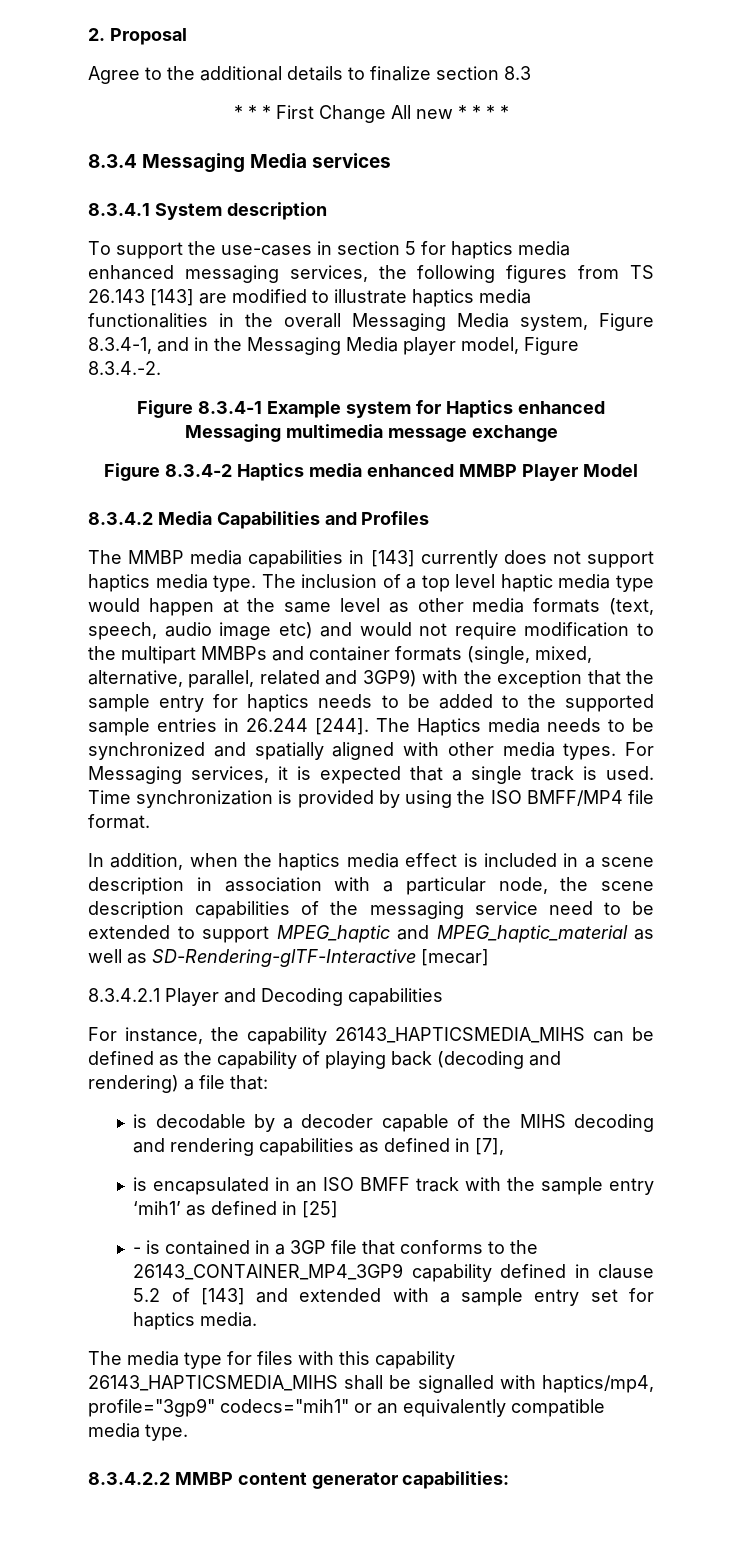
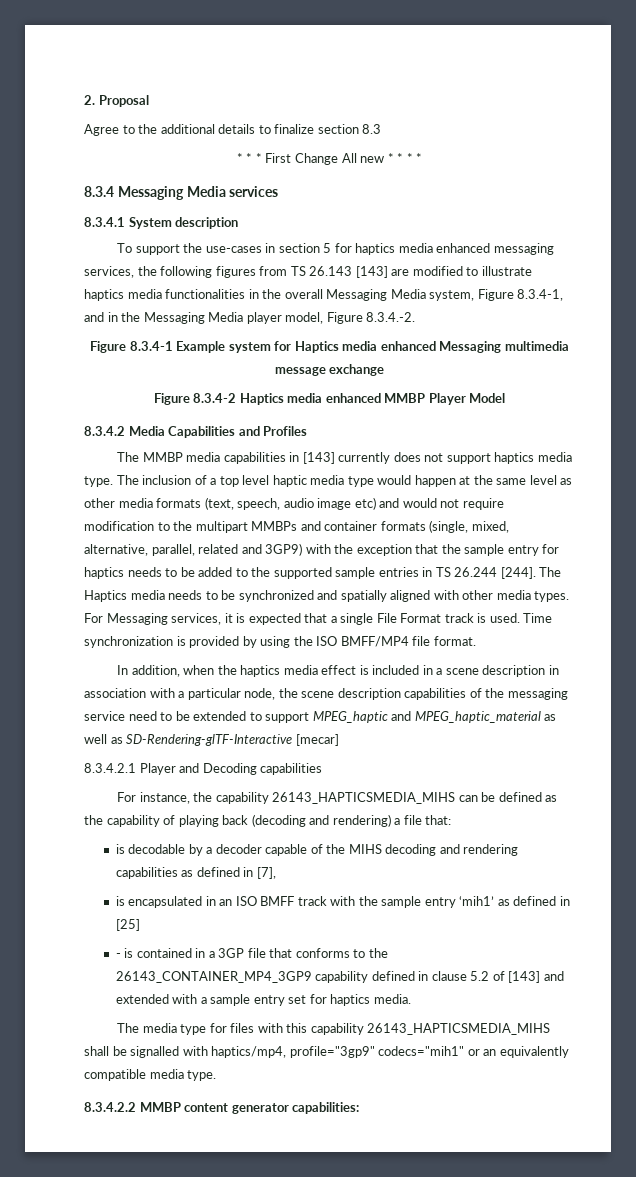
- Figure 8.3.4-1 Example system for Haptics enhanced Messaging multimedia message exchange
+ Figure 8.3.4-1 Example system for Haptics media enhanced Messaging multimedia message exchange
- The inclusion of a top level haptic media type would happen at the same level as other media formats (text, speech, audio image etc) and would not require modification to the multipart MMBPs and container formats (single, mixed, alternative, parallel, related and 3GP9) with the exception that the sample entry for haptics needs to be added to the supported sample entries in 26.244 [244].
+ The inclusion of a top level haptic media type would happen at the same level as other media formats (text, speech, audio image etc) and would not require modification to the multipart MMBPs and container formats (single, mixed, alternative, parallel, related and 3GP9) with the exception that the sample entry for haptics needs to be added to the supported sample entries in TS 26.244 [244].
- For Messaging services, it is expected that a single track is used.
+ For Messaging services, it is expected that a single File Format track is used.

